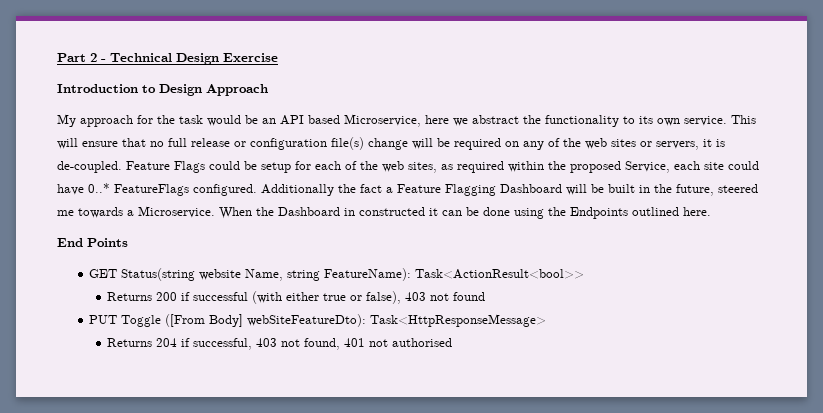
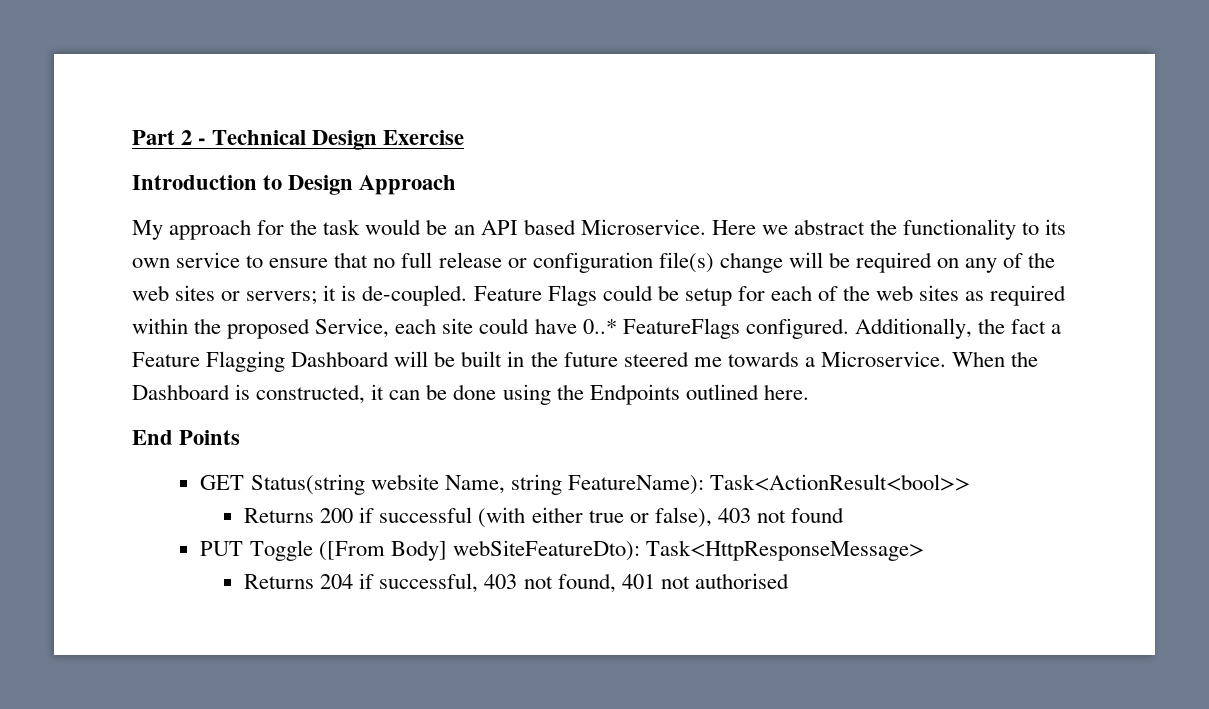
- My approach for the task would be an API based Microservice, here we abstract the functionality to its own service. This will ensure that no full release or configuration file(s) change will be required on any of the web sites or servers, it is de-coupled.
+ My approach for the task would be an API based Microservice. Here we abstract the functionality to its own service to ensure that no full release or configuration file(s) change will be required on any of the web sites or servers; it is de-coupled.
- Feature Flags could be setup for each of the web sites, as required within the proposed Service, each site could have 0..* FeatureFlags configured.
+ Feature Flags could be setup for each of the web sites as required within the proposed Service, each site could have 0..* FeatureFlags configured.
- Additionally the fact a Feature Flagging Dashboard will be built in the future, steered me towards a Microservice.
+ Additionally, the fact a Feature Flagging Dashboard will be built in the future steered me towards a Microservice.
- When the Dashboard in constructed it can be done using the Endpoints outlined here.
+ When the Dashboard is constructed, it can be done using the Endpoints outlined here.

